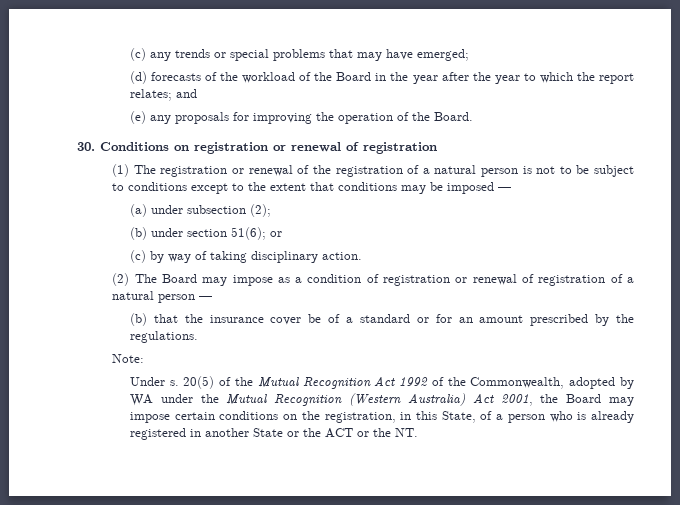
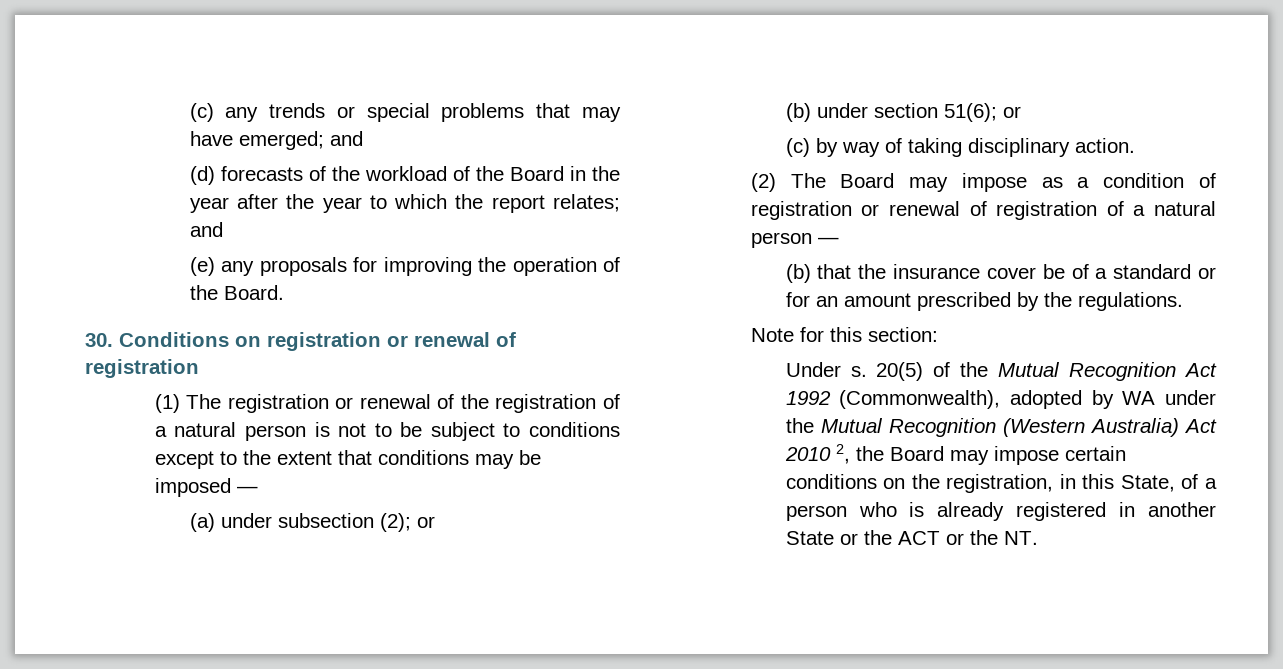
- (c) any trends or special problems that may have emerged;
+ (c) any trends or special problems that may have emerged; and
- (a) under subsection (2);
+ (a) under subsection (2); or
- Note:
+ Note for this section:
- 20(5) of the Mutual Recognition Act 1992 of the Commonwealth, adopted by WA under the Mutual Recognition (Western Australia) Act 2001, the Board may impose certain conditions on the registration, in this State, of a person who is already registered in another State or the ACT or the NT.
+ 20(5) of the Mutual Recognition Act 1992 (Commonwealth), adopted by WA under the Mutual Recognition (Western Australia) Act 2010 2, the Board may impose certain conditions on the registration, in this State, of a person who is already registered in another State or the ACT or the NT.

